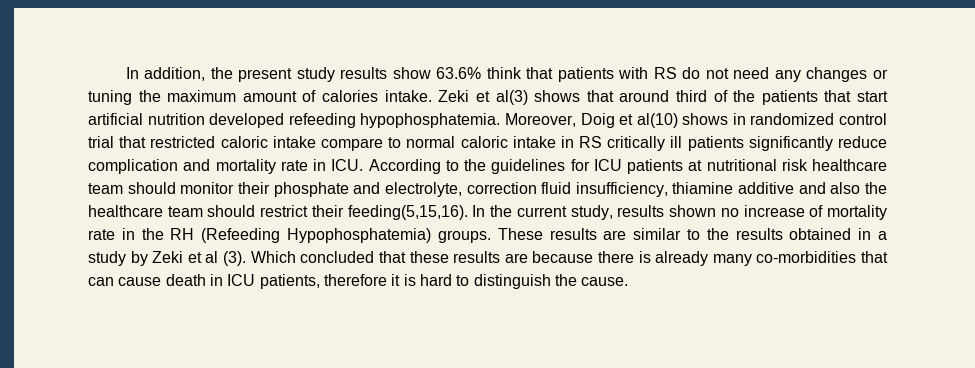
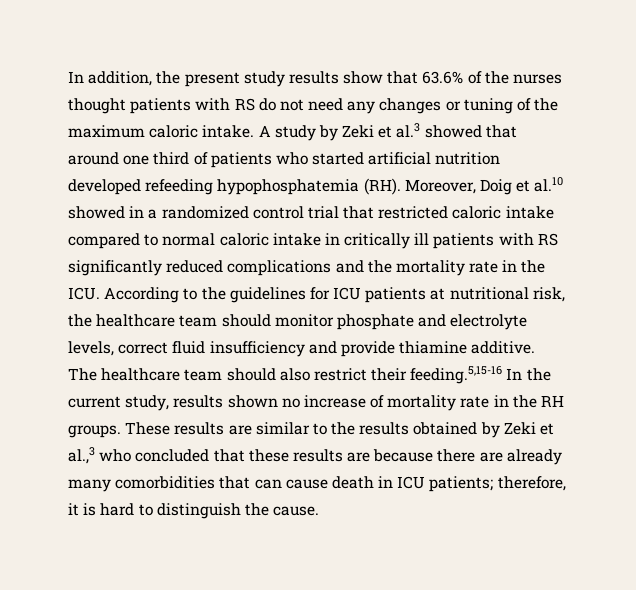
- In addition, the present study results show 63.6% think that patients with RS do not need any changes or tuning the maximum amount of calories intake. Zeki et al(3) shows that around third of the patients that start artificial nutrition developed refeeding hypophosphatemia. Moreover, Doig et al(10) shows in randomized control trial that restricted caloric intake compare to normal caloric intake in RS critically ill patients significantly reduce complication and mortality rate in ICU. According to the guidelines for ICU patients at nutritional risk healthcare team should monitor their phosphate and electrolyte, correction fluid insufficiency, thiamine additive and also the healthcare team should restrict their feeding(5,15,16). In the current study, results shown no increase of mortality rate in the RH (Refeeding Hypophosphatemia) groups.
+ In addition, the present study results show that 63.6% of the nurses thought patients with RS do not need any changes or tuning of the maximum caloric intake. A study by Zeki et al.3 showed that around one third of patients who started artificial nutrition developed refeeding hypophosphatemia (RH). Moreover, Doig et al.10 showed in a randomized control trial that restricted caloric intake compared to normal caloric intake in critically ill patients with RS significantly reduced complications and the mortality rate in the ICU. According to the guidelines for ICU patients at nutritional risk, the healthcare team should monitor phosphate and electrolyte levels, correct fluid insufficiency and provide thiamine additive. The healthcare team should also restrict their feeding.5,15-16 In the current study, results shown no increase of mortality rate in the RH groups.
- These results are similar to the results obtained in a study by Zeki et al (3). Which concluded that these results are because there is already many co-morbidities that can cause death in ICU patients, therefore it is hard to distinguish the cause.
+ These results are similar to the results obtained by Zeki et al.,3 who concluded that these results are because there are already many comorbidities that can cause death in ICU patients; therefore, it is hard to distinguish the cause.

